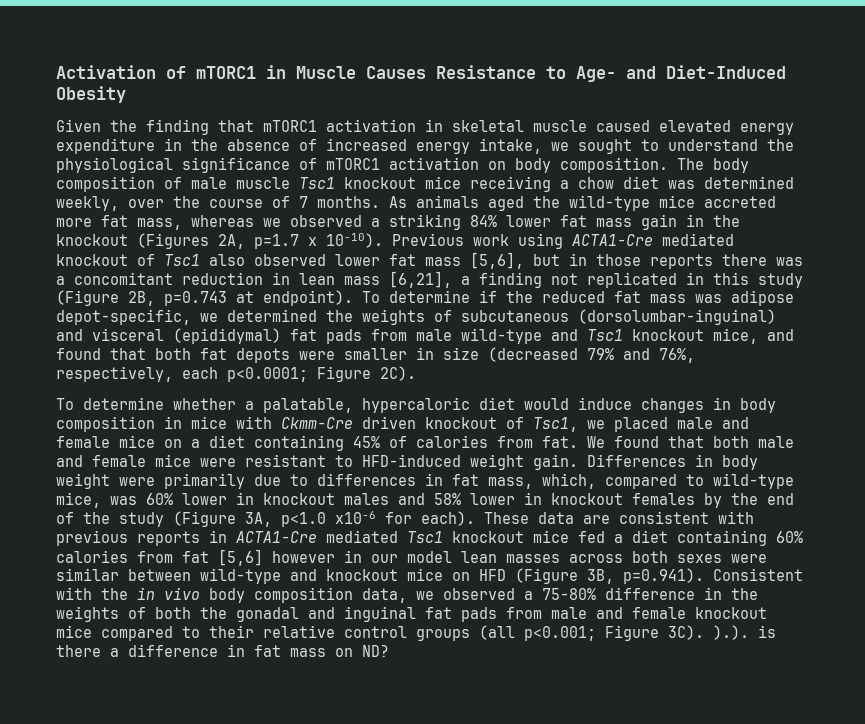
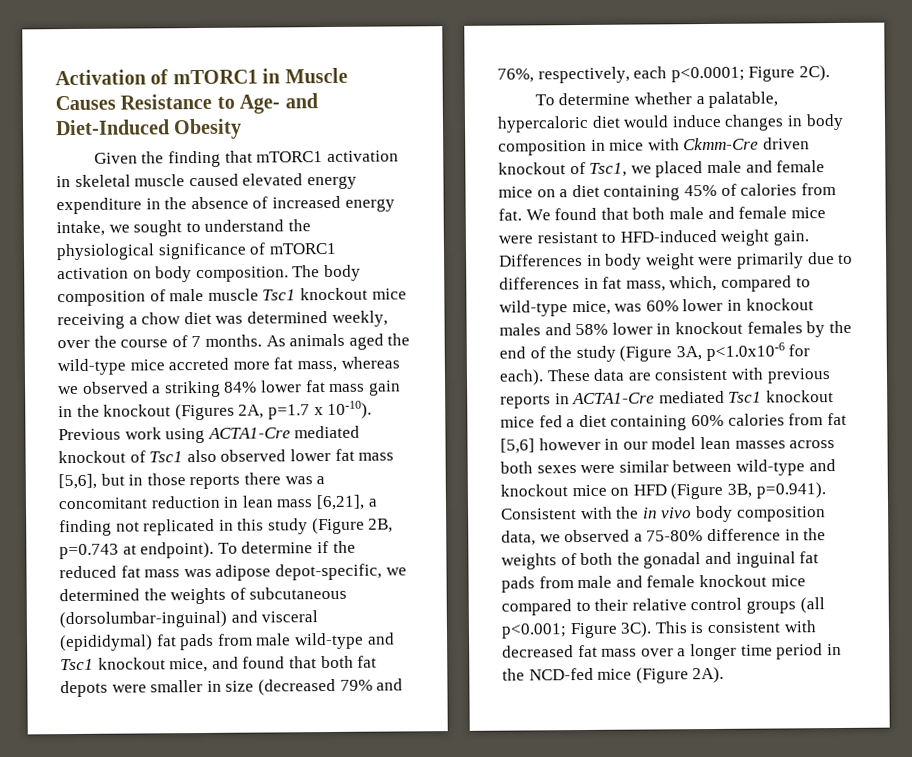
- Differences in body weight were primarily due to differences in fat mass, which, compared to wild-type mice, was 60% lower in knockout males and 58% lower in knockout females by the end of the study (Figure 3A, p<1.0 x10-6 for each).
+ Differences in body weight were primarily due to differences in fat mass, which, compared to wild-type mice, was 60% lower in knockout males and 58% lower in knockout females by the end of the study (Figure 3A, p<1.0x10-6 for each).
- Figure 3C). ).). is there a difference in fat mass on ND?
+ Figure 3C). This is consistent with decreased fat mass over a longer time period in the NCD-fed mice (Figure 2A).

